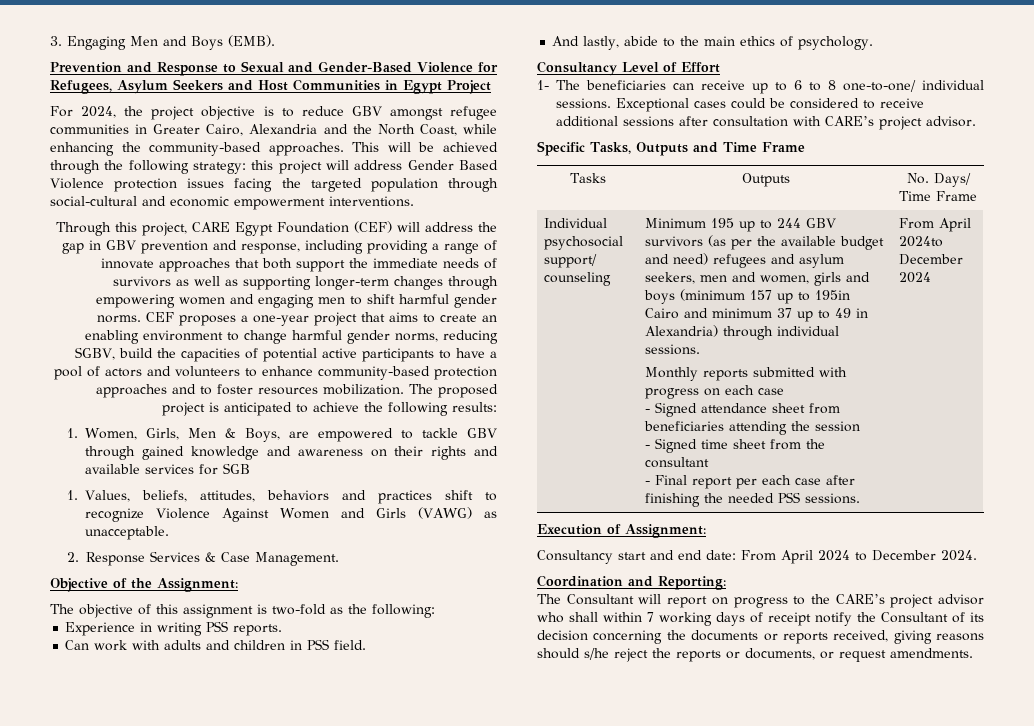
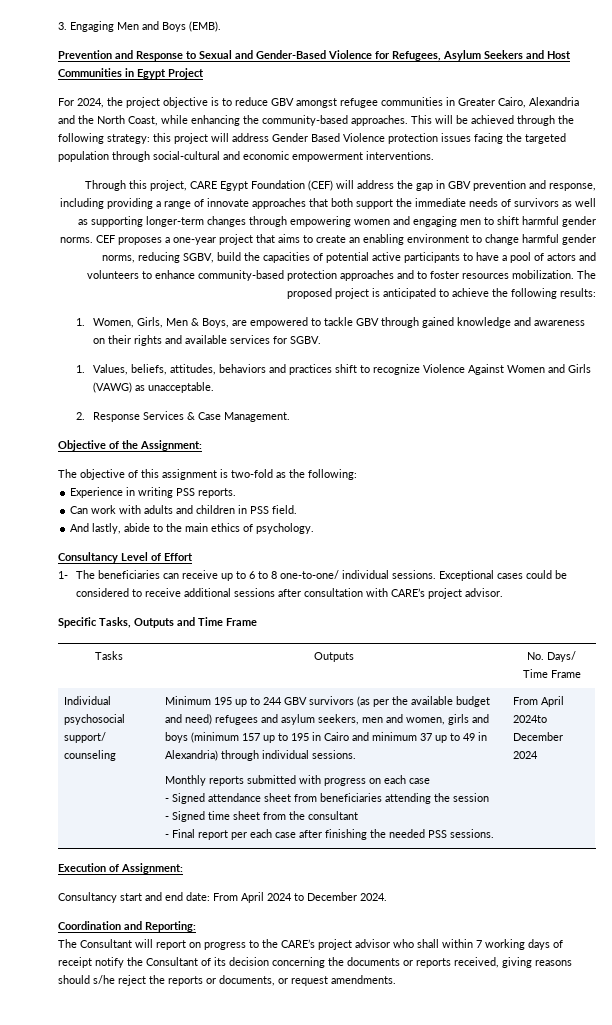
- 1. Women, Girls, Men & Boys, are empowered to tackle GBV through gained knowledge and awareness on their rights and available services for SGB
+ 1. Women, Girls, Men & Boys, are empowered to tackle GBV through gained knowledge and awareness on their rights and available services for SGBV.
- Minimum 195 up to 244 GBV survivors (as per the available budget and need) refugees and asylum seekers, men and women, girls and boys (minimum 157 up to 195in Cairo and minimum 37 up to 49 in Alexandria) through individual sessions.
+ Minimum 195 up to 244 GBV survivors (as per the available budget and need) refugees and asylum seekers, men and women, girls and boys (minimum 157 up to 195 in Cairo and minimum 37 up to 49 in Alexandria) through individual sessions.

